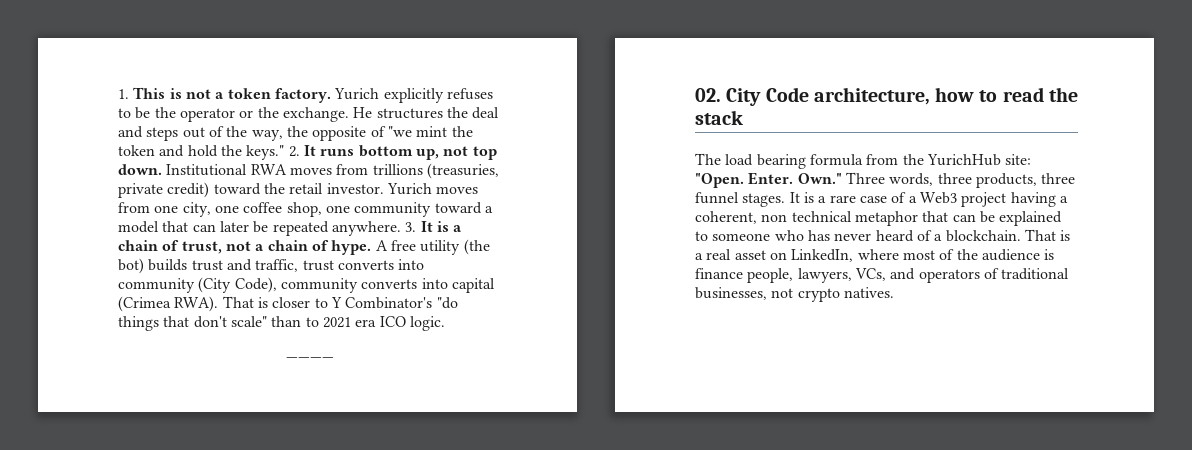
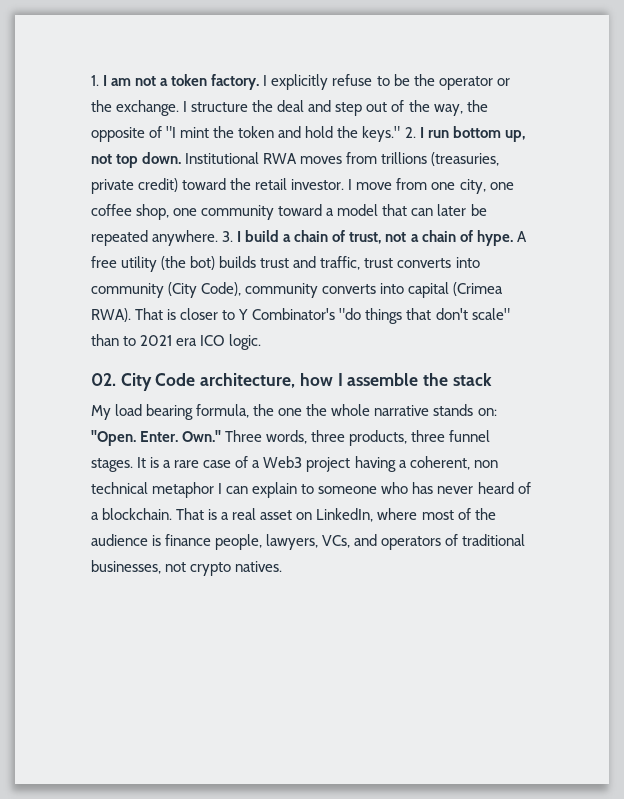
- 1. This is not a token factory.
+ 1. I am not a token factory.
- Yurich explicitly refuses to be the operator or the exchange.
+ I explicitly refuse to be the operator or the exchange.
- He structures the deal and steps out of the way, the opposite of "we mint the token and hold the keys."
+ I structure the deal and step out of the way, the opposite of "I mint the token and hold the keys."
- 2. It runs bottom up, not top down.
+ 2. I run bottom up, not top down.
- Yurich moves from one city, one coffee shop, one community toward a model that can later be repeated anywhere.
+ I move from one city, one coffee shop, one community toward a model that can later be repeated anywhere.
- 3. It is a chain of trust, not a chain of hype.
+ 3. I build a chain of trust, not a chain of hype.
- ————
- 02. City Code architecture, how to read the stack
+ 02. City Code architecture, how I assemble the stack
- The load bearing formula from the YurichHub site: "Open.
+ My load bearing formula, the one the whole narrative stands on: "Open.
- It is a rare case of a Web3 project having a coherent, non technical metaphor that can be explained to someone who has never heard of a blockchain.
+ It is a rare case of a Web3 project having a coherent, non technical metaphor I can explain to someone who has never heard of a blockchain.

